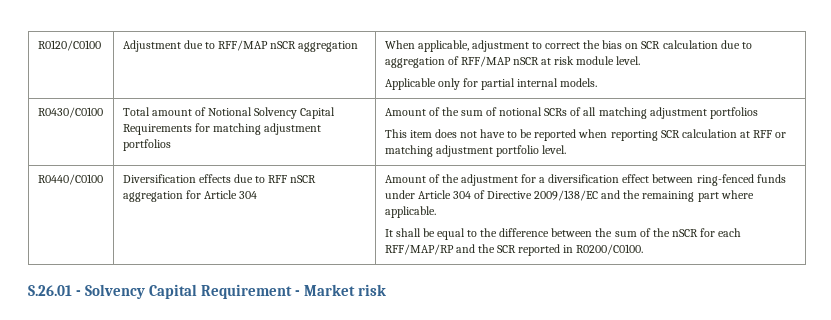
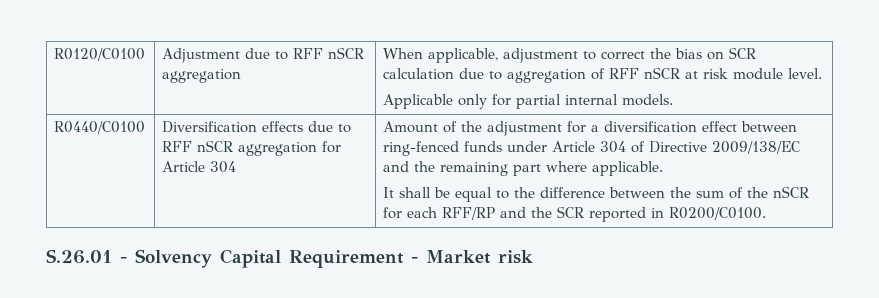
- R0120/C0100 | Adjustment due to RFF/MAP nSCR aggregation | When applicable, adjustment to correct the bias on SCR calculation due to aggregation of RFF/MAP nSCR at risk module level.
+ R0120/C0100 | Adjustment due to RFF nSCR aggregation | When applicable, adjustment to correct the bias on SCR calculation due to aggregation of RFF nSCR at risk module level.
- R0430/C0100 | Total amount of Notional Solvency Capital Requirements for matching adjustment portfolios | Amount of the sum of notional SCRs of all matching adjustment portfolios
- This item does not have to be reported when reporting SCR calculation at RFF or matching adjustment portfolio level.
- It shall be equal to the difference between the sum of the nSCR for each RFF/MAP/RP and the SCR reported in R0200/C0100.
+ It shall be equal to the difference between the sum of the nSCR for each RFF/RP and the SCR reported in R0200/C0100.

